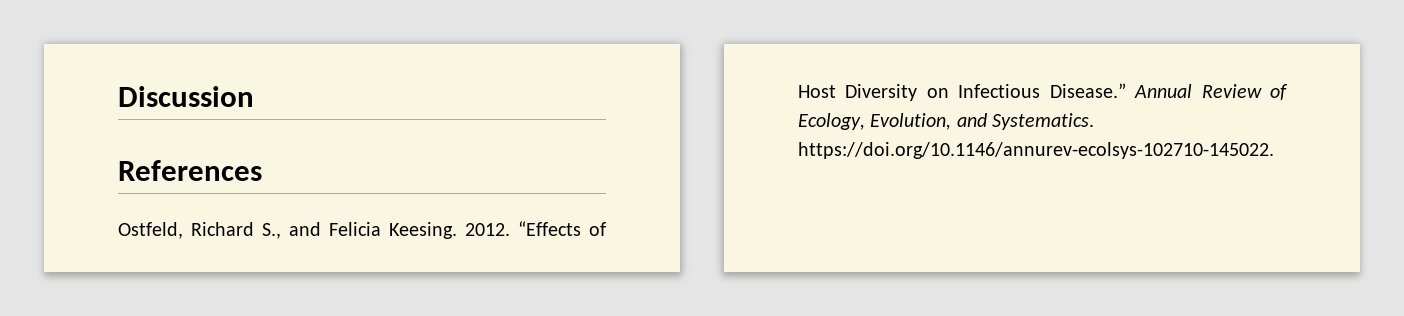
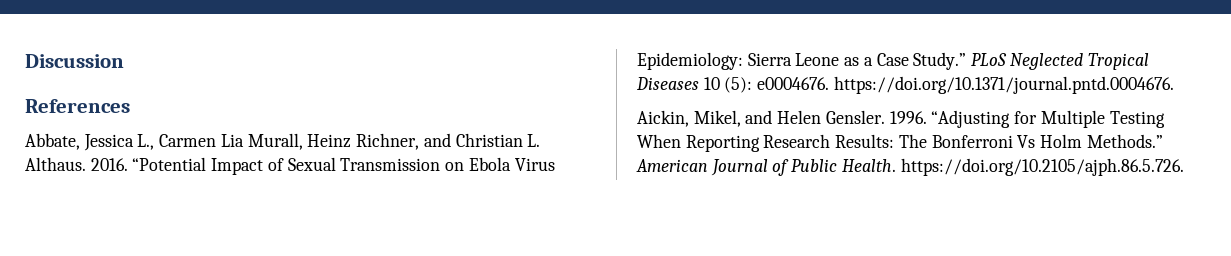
- Ostfeld, Richard S., and Felicia Keesing. 2012. “Effects of Host Diversity on Infectious Disease.” Annual Review of Ecology, Evolution, and Systematics. https://doi.org/10.1146/annurev-ecolsys-102710-145022.
+ Abbate, Jessica L., Carmen Lia Murall, Heinz Richner, and Christian L. Althaus. 2016. “Potential Impact of Sexual Transmission on Ebola Virus Epidemiology: Sierra Leone as a Case Study.” PLoS Neglected Tropical Diseases 10 (5): e0004676. https://doi.org/10.1371/journal.pntd.0004676.
+ Aickin, Mikel, and Helen Gensler. 1996. “Adjusting for Multiple Testing When Reporting Research Results: The Bonferroni Vs Holm Methods.” American Journal of Public Health. https://doi.org/10.2105/ajph.86.5.726.

